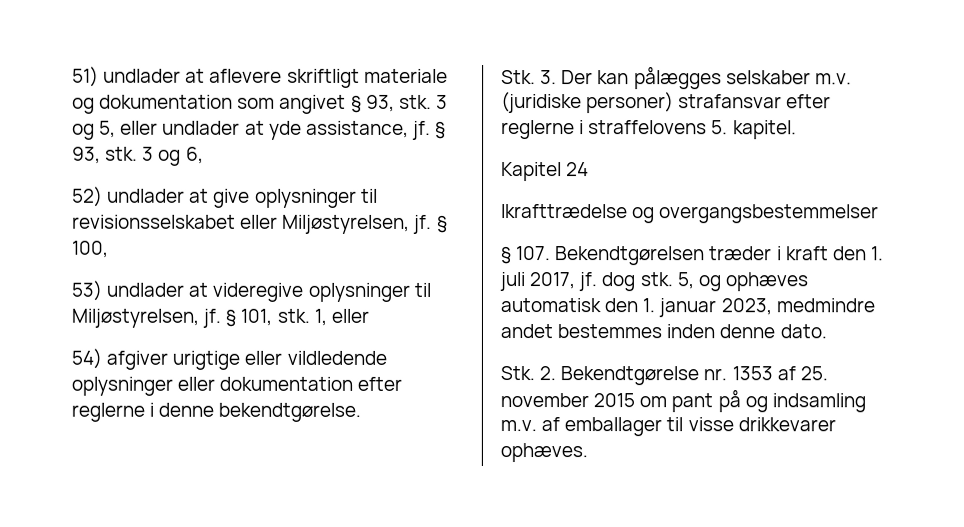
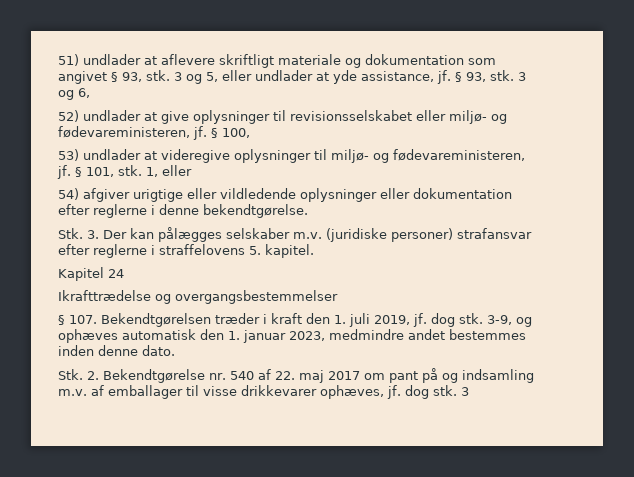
- 52) undlader at give oplysninger til revisionsselskabet eller Miljøstyrelsen, jf.
+ 52) undlader at give oplysninger til revisionsselskabet eller miljø- og fødevareministeren, jf.
- 53) undlader at videregive oplysninger til Miljøstyrelsen, jf.
+ 53) undlader at videregive oplysninger til miljø- og fødevareministeren, jf.
- § 107. Bekendtgørelsen træder i kraft den 1. juli 2017, jf. dog stk. 5, og ophæves automatisk den 1. januar 2023, medmindre andet bestemmes inden denne dato.
+ § 107. Bekendtgørelsen træder i kraft den 1. juli 2019, jf. dog stk. 3-9, og ophæves automatisk den 1. januar 2023, medmindre andet bestemmes inden denne dato.
- Stk. 2. Bekendtgørelse nr. 1353 af 25. november 2015 om pant på og indsamling m.v. af emballager til visse drikkevarer ophæves.
+ Stk. 2. Bekendtgørelse nr. 540 af 22. maj 2017 om pant på og indsamling m.v. af emballager til visse drikkevarer ophæves, jf. dog stk. 3

